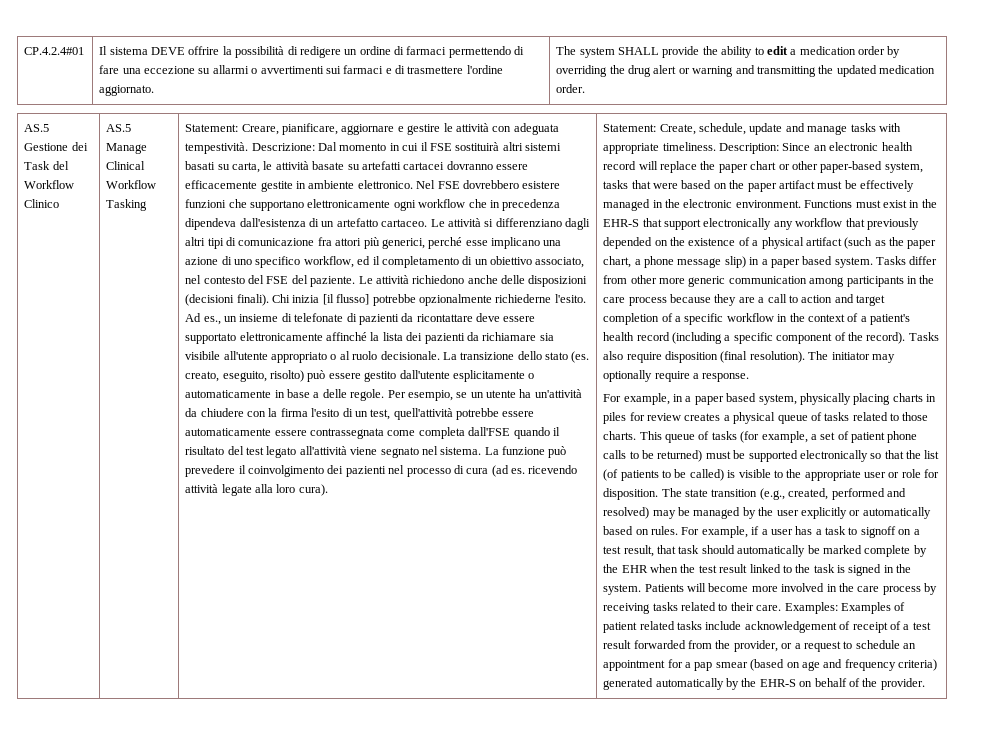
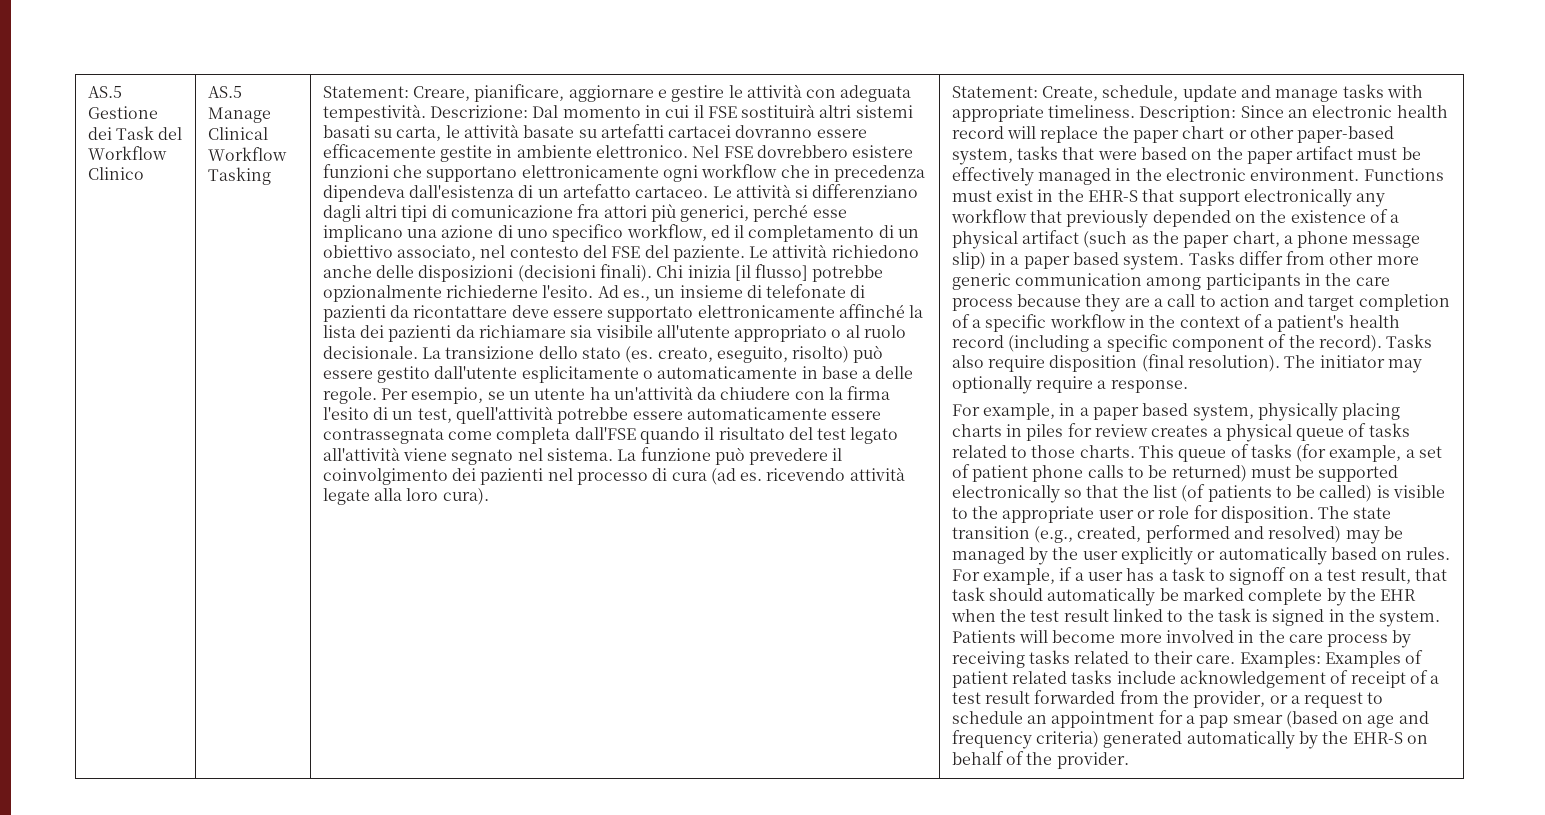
- CP.4.2.4#01 | Il sistema DEVE offrire la possibilità di redigere un ordine di farmaci permettendo di fare una eccezione su allarmi o avvertimenti sui farmaci e di trasmettere l'ordine aggiornato. | The system SHALL provide the ability to edit a medication order by overriding the drug alert or warning and transmitting the updated medication order.

